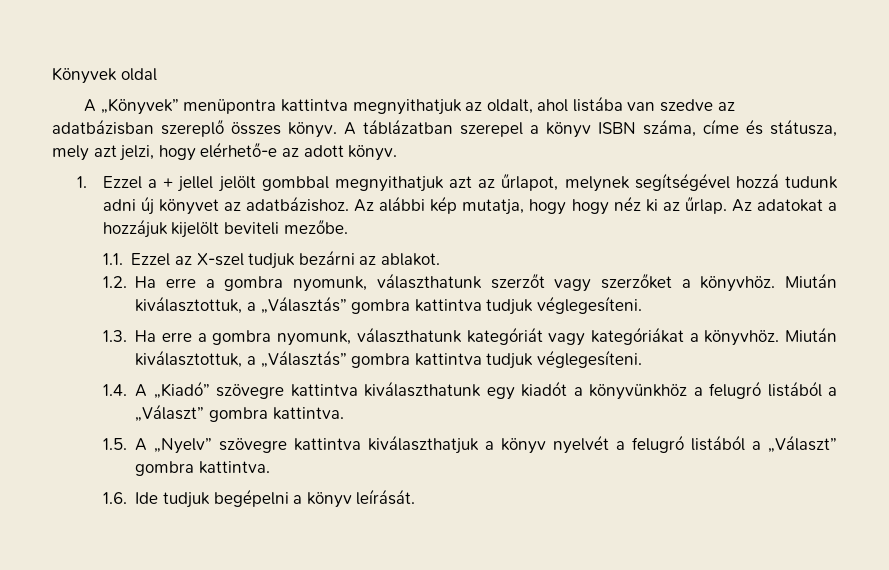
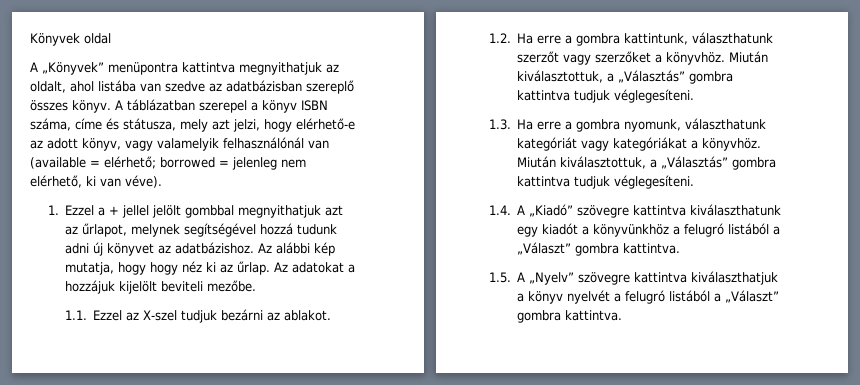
- A táblázatban szerepel a könyv ISBN száma, címe és státusza, mely azt jelzi, hogy elérhető-e az adott könyv.
+ A táblázatban szerepel a könyv ISBN száma, címe és státusza, mely azt jelzi, hogy elérhető-e az adott könyv, vagy valamelyik felhasználónál van (available = elérhető; borrowed = jelenleg nem elérhető, ki van véve).
- 1.2. Ha erre a gombra nyomunk, választhatunk szerzőt vagy szerzőket a könyvhöz.
+ 1.2. Ha erre a gombra kattintunk, választhatunk szerzőt vagy szerzőket a könyvhöz.
- 1.6. Ide tudjuk begépelni a könyv leírását.

